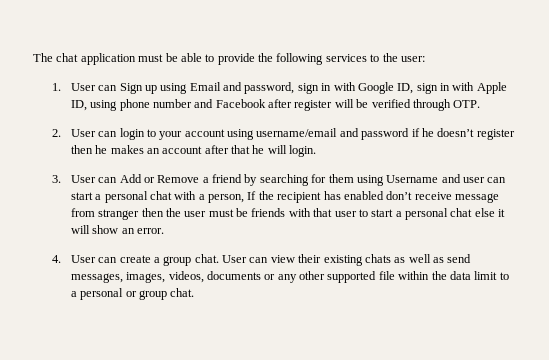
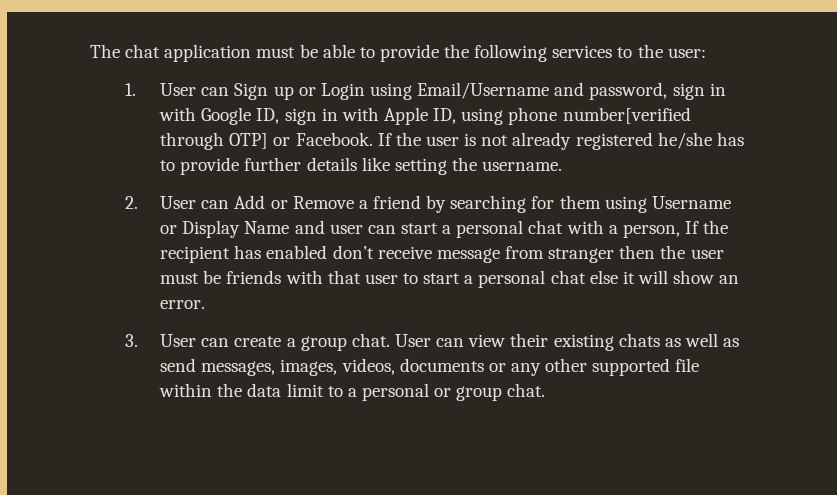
- 1. User can Sign up using Email and password, sign in with Google ID, sign in with Apple ID, using phone number and Facebook after register will be verified through OTP.
- 2. User can login to your account using username/email and password if he doesn’t register then he makes an account after that he will login.
- 3. User can Add or Remove a friend by searching for them using Username and user can start a personal chat with a person, If the recipient has enabled don’t receive message from stranger then the user must be friends with that user to start a personal chat else it will show an error.
+ 1. User can Sign up or Login using Email/Username and password, sign in with Google ID, sign in with Apple ID, using phone number[verified through OTP] or Facebook. If the user is not already registered he/she has to provide further details like setting the username.
+ 2. User can Add or Remove a friend by searching for them using Username or Display Name and user can start a personal chat with a person, If the recipient has enabled don’t receive message from stranger then the user must be friends with that user to start a personal chat else it will show an error.
- 4. User can create a group chat.
+ 3. User can create a group chat.

